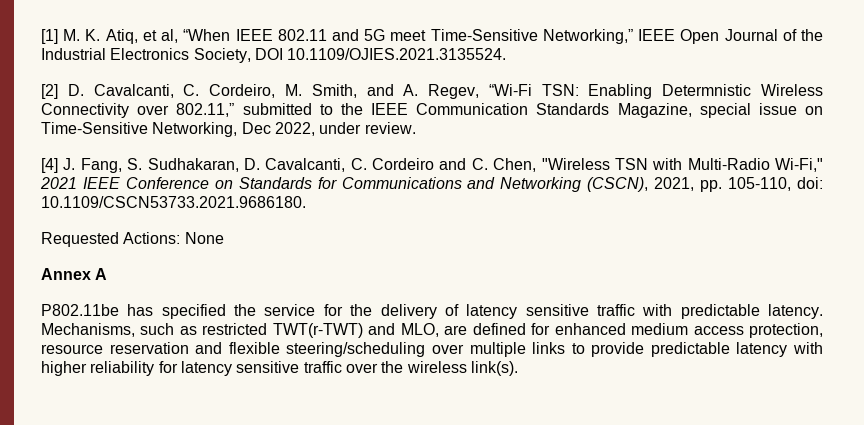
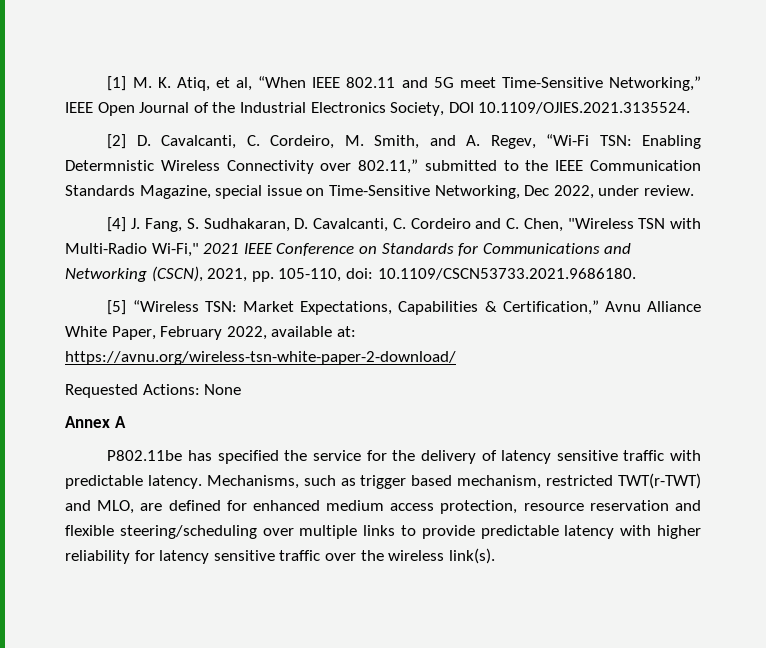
+ [5] “Wireless TSN: Market Expectations, Capabilities & Certification,” Avnu Alliance White Paper, February 2022, available at: https://avnu.org/wireless-tsn-white-paper-2-download/
- Mechanisms, such as restricted TWT(r-TWT) and MLO, are defined for enhanced medium access protection, resource reservation and flexible steering/scheduling over multiple links to provide predictable latency with higher reliability for latency sensitive traffic over the wireless link(s).
+ Mechanisms, such as trigger based mechanism, restricted TWT(r-TWT) and MLO, are defined for enhanced medium access protection, resource reservation and flexible steering/scheduling over multiple links to provide predictable latency with higher reliability for latency sensitive traffic over the wireless link(s).

